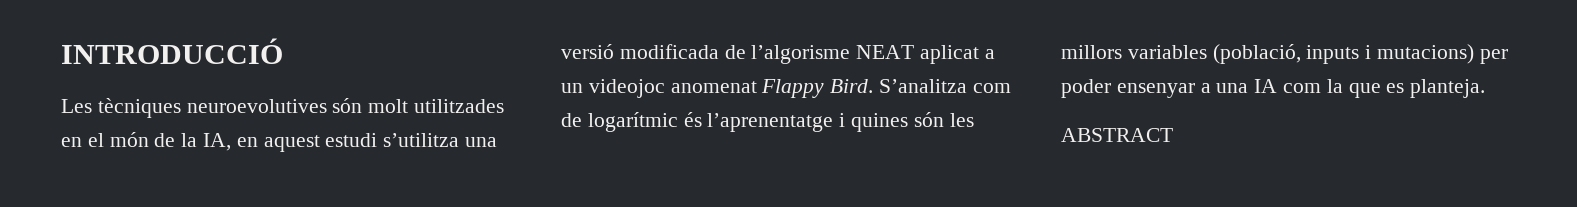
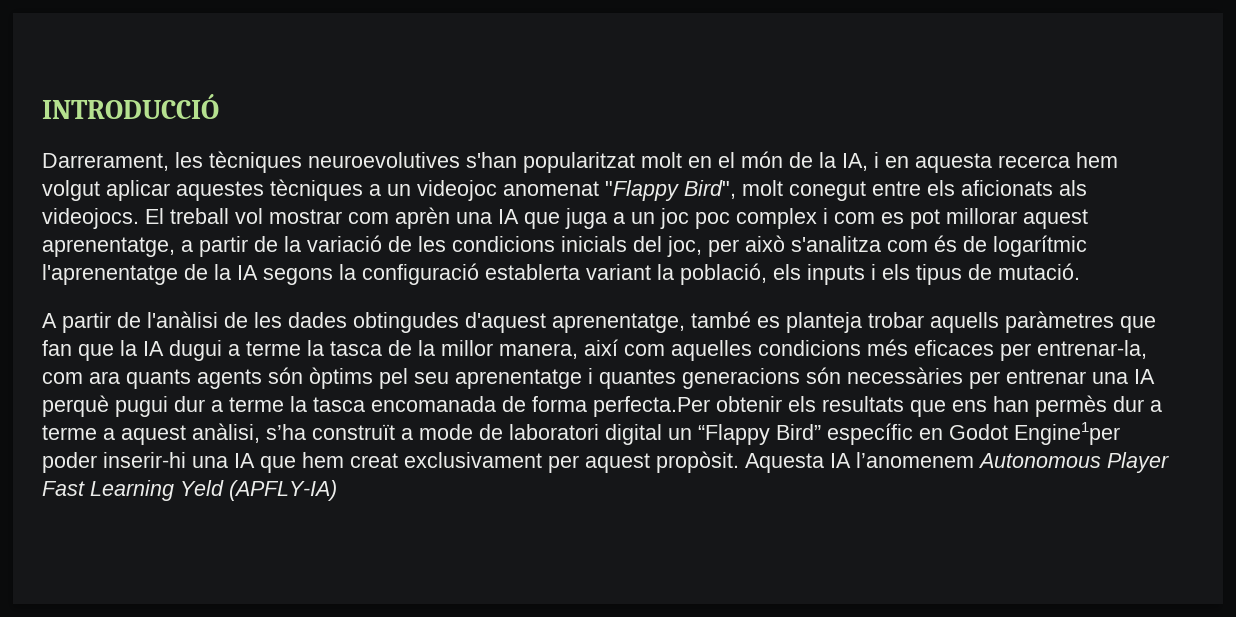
- Les tècniques neuroevolutives són molt utilitzades en el món de la IA, en aquest estudi s’utilitza una versió modificada de l’algorisme NEAT aplicat a un videojoc anomenat Flappy Bird. S’analitza com de logarítmic és l’aprenentatge i quines són les millors variables (població, inputs i mutacions) per poder ensenyar a una IA com la que es planteja.
- ABSTRACT
+ Darrerament, les tècniques neuroevolutives s'han popularitzat molt en el món de la IA, i en aquesta recerca hem volgut aplicar aquestes tècniques a un videojoc anomenat "Flappy Bird", molt conegut entre els aficionats als videojocs. El treball vol mostrar com aprèn una IA que juga a un joc poc complex i com es pot millorar aquest aprenentatge, a partir de la variació de les condicions inicials del joc, per això s'analitza com és de logarítmic l'aprenentatge de la IA segons la configuració establerta variant la població, els inputs i els tipus de mutació.
+ A partir de l'anàlisi de les dades obtingudes d'aquest aprenentatge, també es planteja trobar aquells paràmetres que fan que la IA dugui a terme la tasca de la millor manera, així com aquelles condicions més eficaces per entrenar-la, com ara quants agents són òptims pel seu aprenentatge i quantes generacions són necessàries per entrenar una IA perquè pugui dur a terme la tasca encomanada de forma perfecta.Per obtenir els resultats que ens han permès dur a terme a aquest anàlisi, s’ha construït a mode de laboratori digital un “Flappy Bird” específic en Godot Engine1per poder inserir-hi una IA que hem creat exclusivament per aquest propòsit. Aquesta IA l’anomenem Autonomous Player Fast Learning Yeld (APFLY-IA)

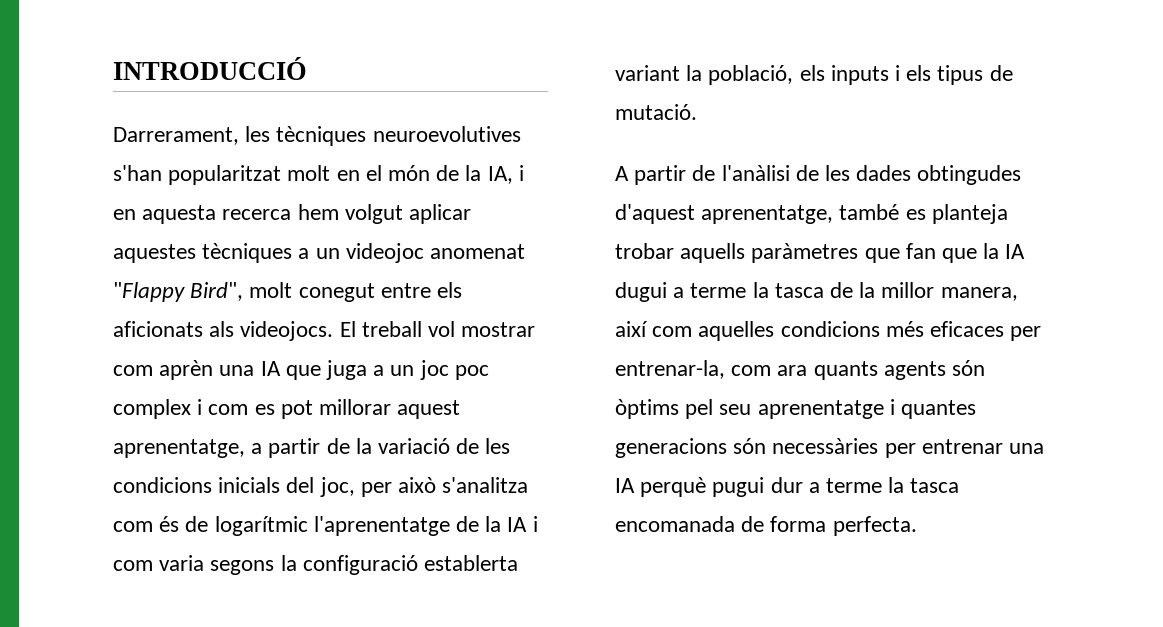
- El treball vol mostrar com aprèn una IA que juga a un joc poc complex i com es pot millorar aquest aprenentatge, a partir de la variació de les condicions inicials del joc, per això s'analitza com és de logarítmic l'aprenentatge de la IA segons la configuració establerta variant la població, els inputs i els tipus de mutació.
+ El treball vol mostrar com aprèn una IA que juga a un joc poc complex i com es pot millorar aquest aprenentatge, a partir de la variació de les condicions inicials del joc, per això s'analitza com és de logarítmic l'aprenentatge de la IA i com varia segons la configuració establerta variant la població, els inputs i els tipus de mutació.
- A partir de l'anàlisi de les dades obtingudes d'aquest aprenentatge, també es planteja trobar aquells paràmetres que fan que la IA dugui a terme la tasca de la millor manera, així com aquelles condicions més eficaces per entrenar-la, com ara quants agents són òptims pel seu aprenentatge i quantes generacions són necessàries per entrenar una IA perquè pugui dur a terme la tasca encomanada de forma perfecta.Per obtenir els resultats que ens han permès dur a terme a aquest anàlisi, s’ha construït a mode de laboratori digital un “Flappy Bird” específic en Godot Engine1per poder inserir-hi una IA que hem creat exclusivament per aquest propòsit. Aquesta IA l’anomenem Autonomous Player Fast Learning Yeld (APFLY-IA)
+ A partir de l'anàlisi de les dades obtingudes d'aquest aprenentatge, també es planteja trobar aquells paràmetres que fan que la IA dugui a terme la tasca de la millor manera, així com aquelles condicions més eficaces per entrenar-la, com ara quants agents són òptims pel seu aprenentatge i quantes generacions són necessàries per entrenar una IA perquè pugui dur a terme la tasca encomanada de forma perfecta.

